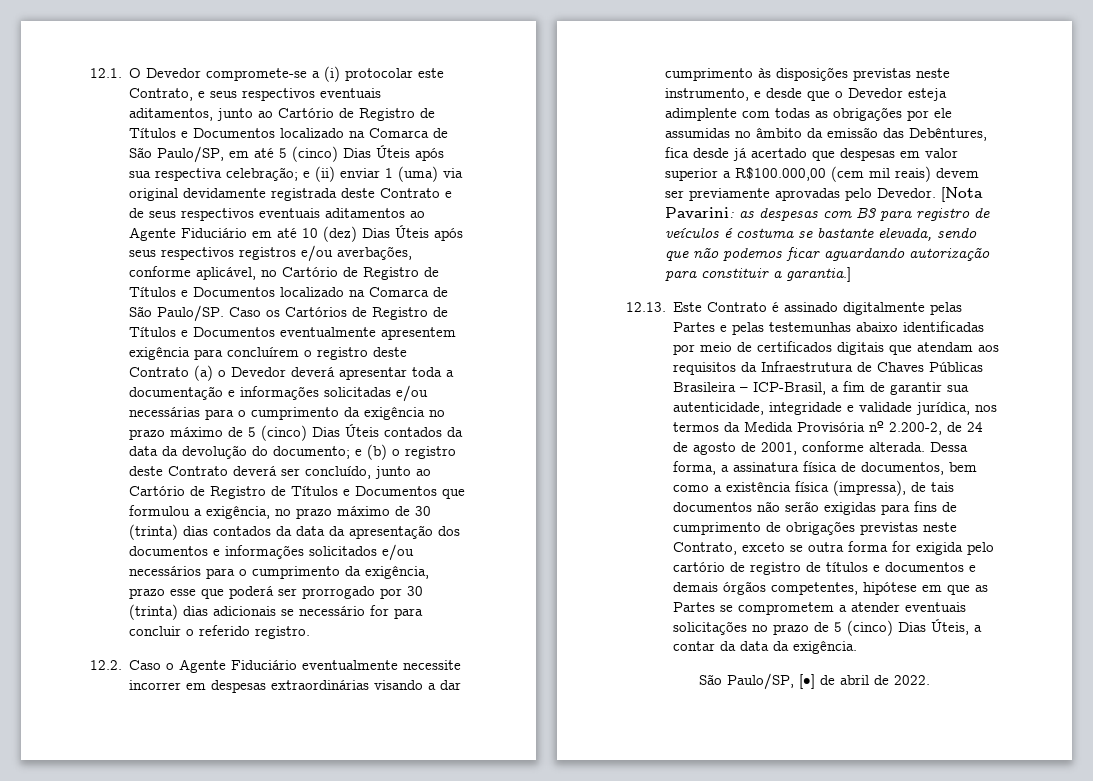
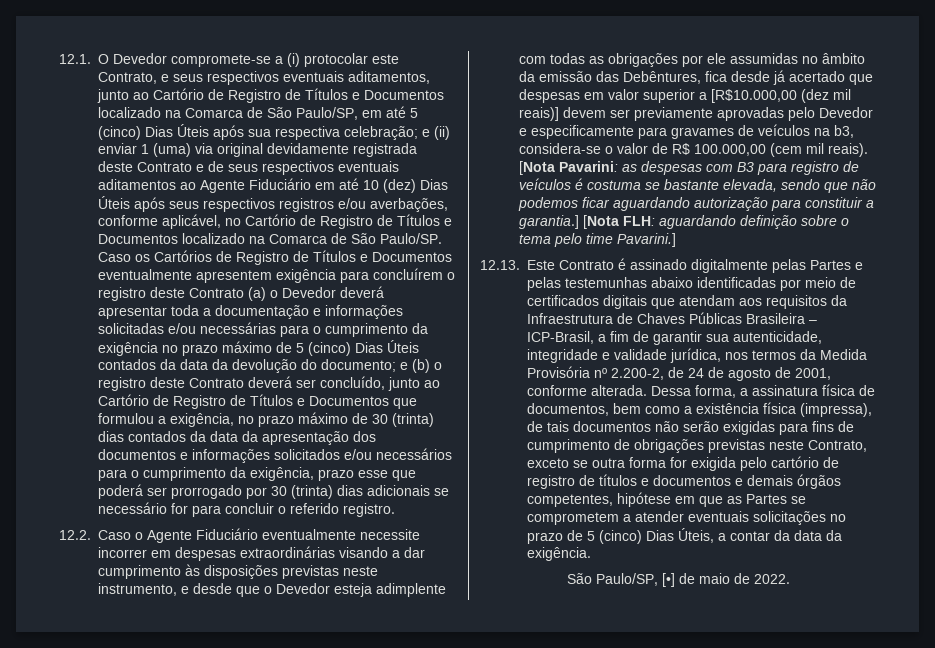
- 12.2. Caso o Agente Fiduciário eventualmente necessite incorrer em despesas extraordinárias visando a dar cumprimento às disposições previstas neste instrumento, e desde que o Devedor esteja adimplente com todas as obrigações por ele assumidas no âmbito da emissão das Debêntures, fica desde já acertado que despesas em valor superior a R$100.000,00 (cem mil reais) devem ser previamente aprovadas pelo Devedor.
+ 12.2. Caso o Agente Fiduciário eventualmente necessite incorrer em despesas extraordinárias visando a dar cumprimento às disposições previstas neste instrumento, e desde que o Devedor esteja adimplente com todas as obrigações por ele assumidas no âmbito da emissão das Debêntures, fica desde já acertado que despesas em valor superior a [R$10.000,00 (dez mil reais)] devem ser previamente aprovadas pelo Devedor e especificamente para gravames de veículos na b3, considera-se o valor de R$ 100.000,00 (cem mil reais).
+ [Nota FLH: aguardando definição sobre o tema pelo time Pavarini.]
- São Paulo/SP, [•] de abril de 2022.
+ São Paulo/SP, [•] de maio de 2022.

